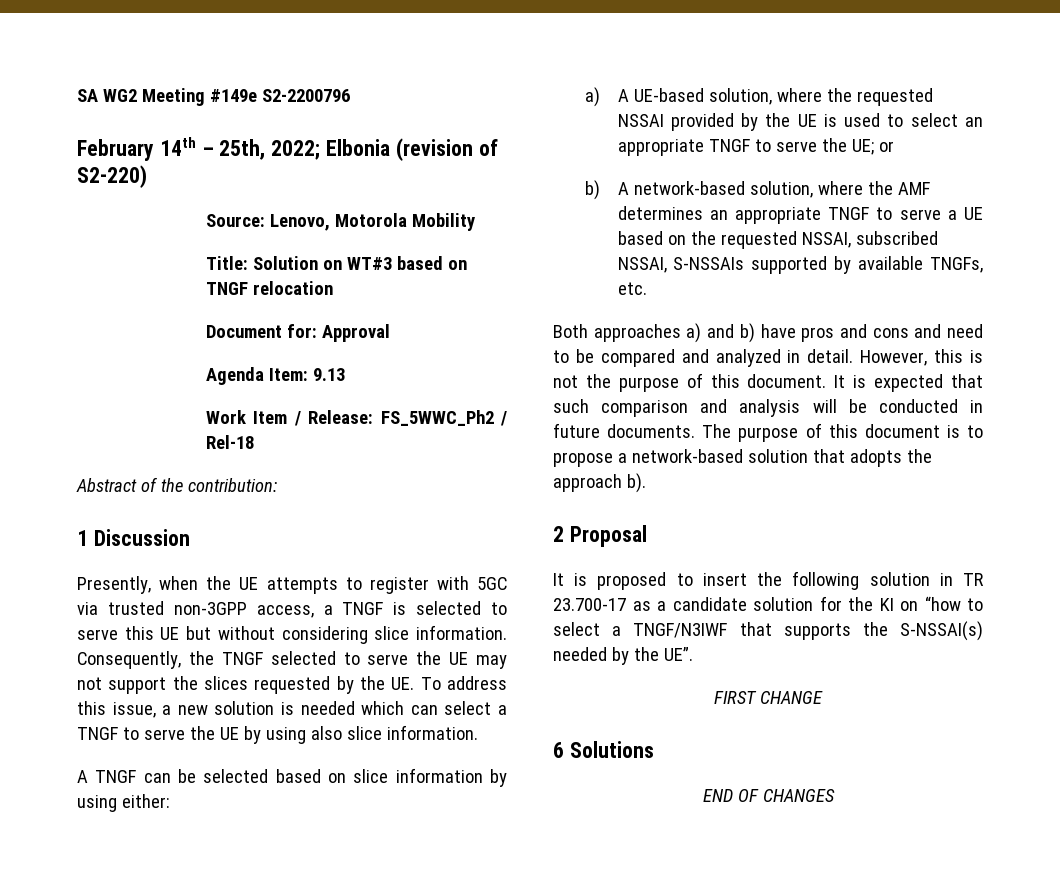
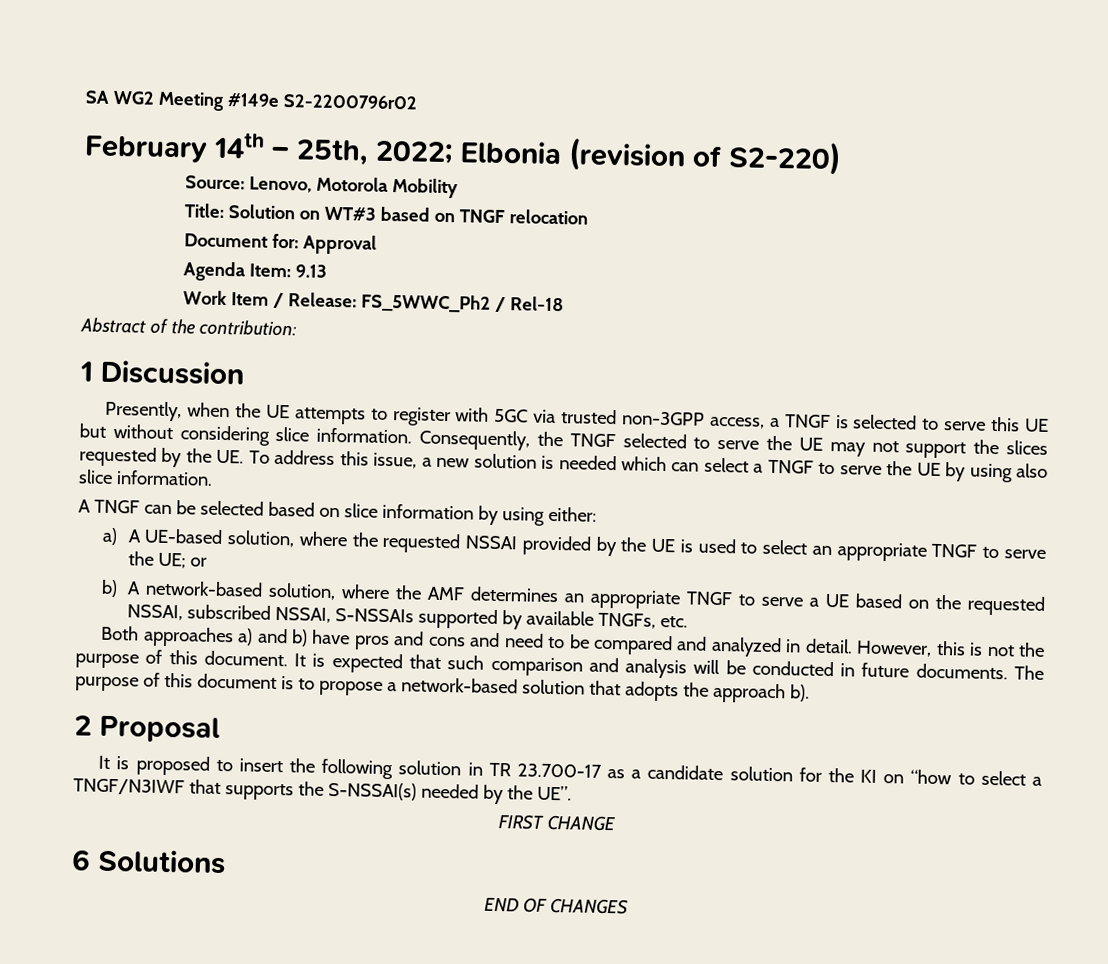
- SA WG2 Meeting #149e S2-2200796
+ SA WG2 Meeting #149e S2-2200796r02

